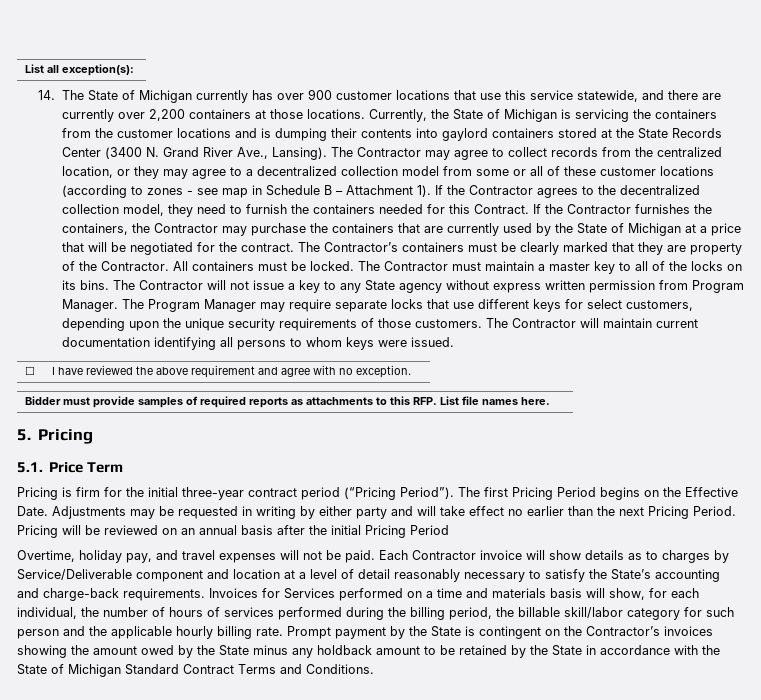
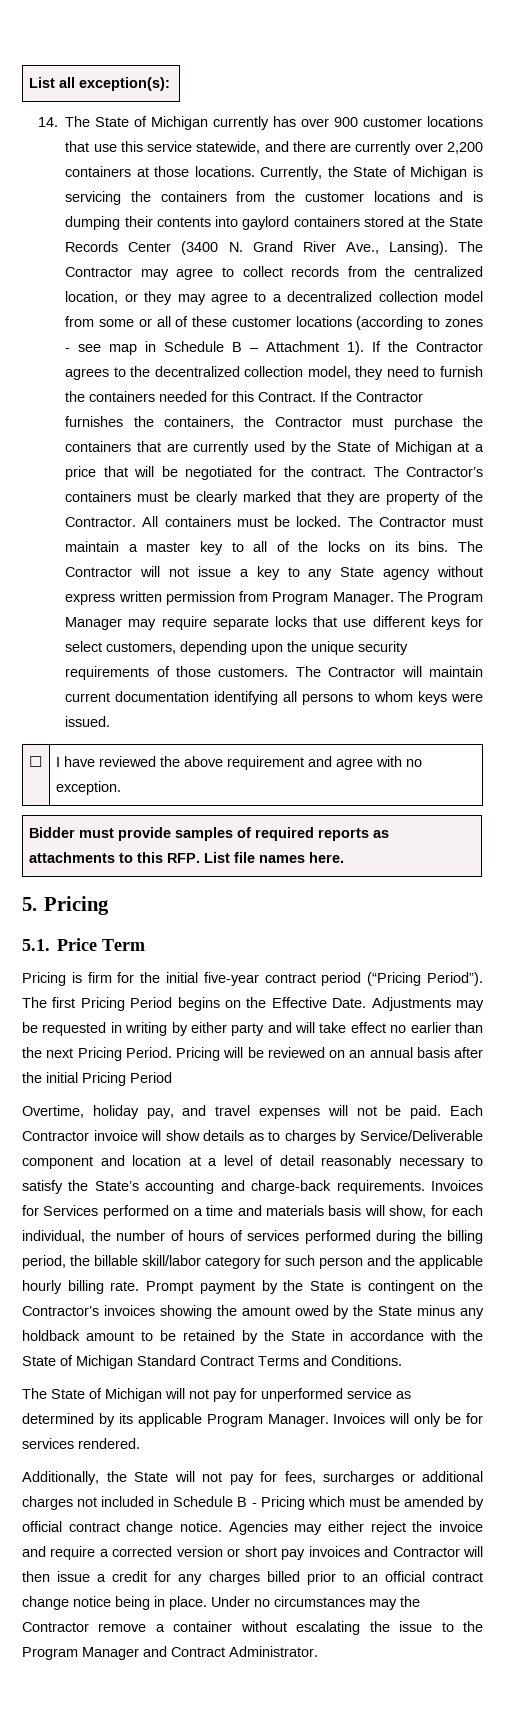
- If the Contractor furnishes the containers, the Contractor may purchase the containers that are currently used by the State of Michigan at a price that will be negotiated for the contract.
+ If the Contractor furnishes the containers, the Contractor must purchase the containers that are currently used by the State of Michigan at a price that will be negotiated for the contract.
- Pricing is firm for the initial three-year contract period (“Pricing Period”).
+ Pricing is firm for the initial five-year contract period (“Pricing Period”).
+ The State of Michigan will not pay for unperformed service as determined by its applicable Program Manager. Invoices will only be for services rendered.
+ Additionally, the State will not pay for fees, surcharges or additional charges not included in Schedule B - Pricing which must be amended by official contract change notice. Agencies may either reject the invoice and require a corrected version or short pay invoices and Contractor will then issue a credit for any charges billed prior to an official contract change notice being in place. Under no circumstances may the Contractor remove a container without escalating the issue to the Program Manager and Contract Administrator.

